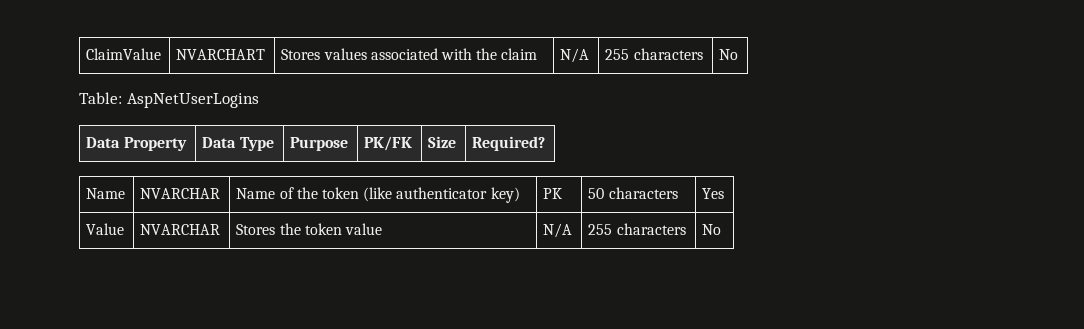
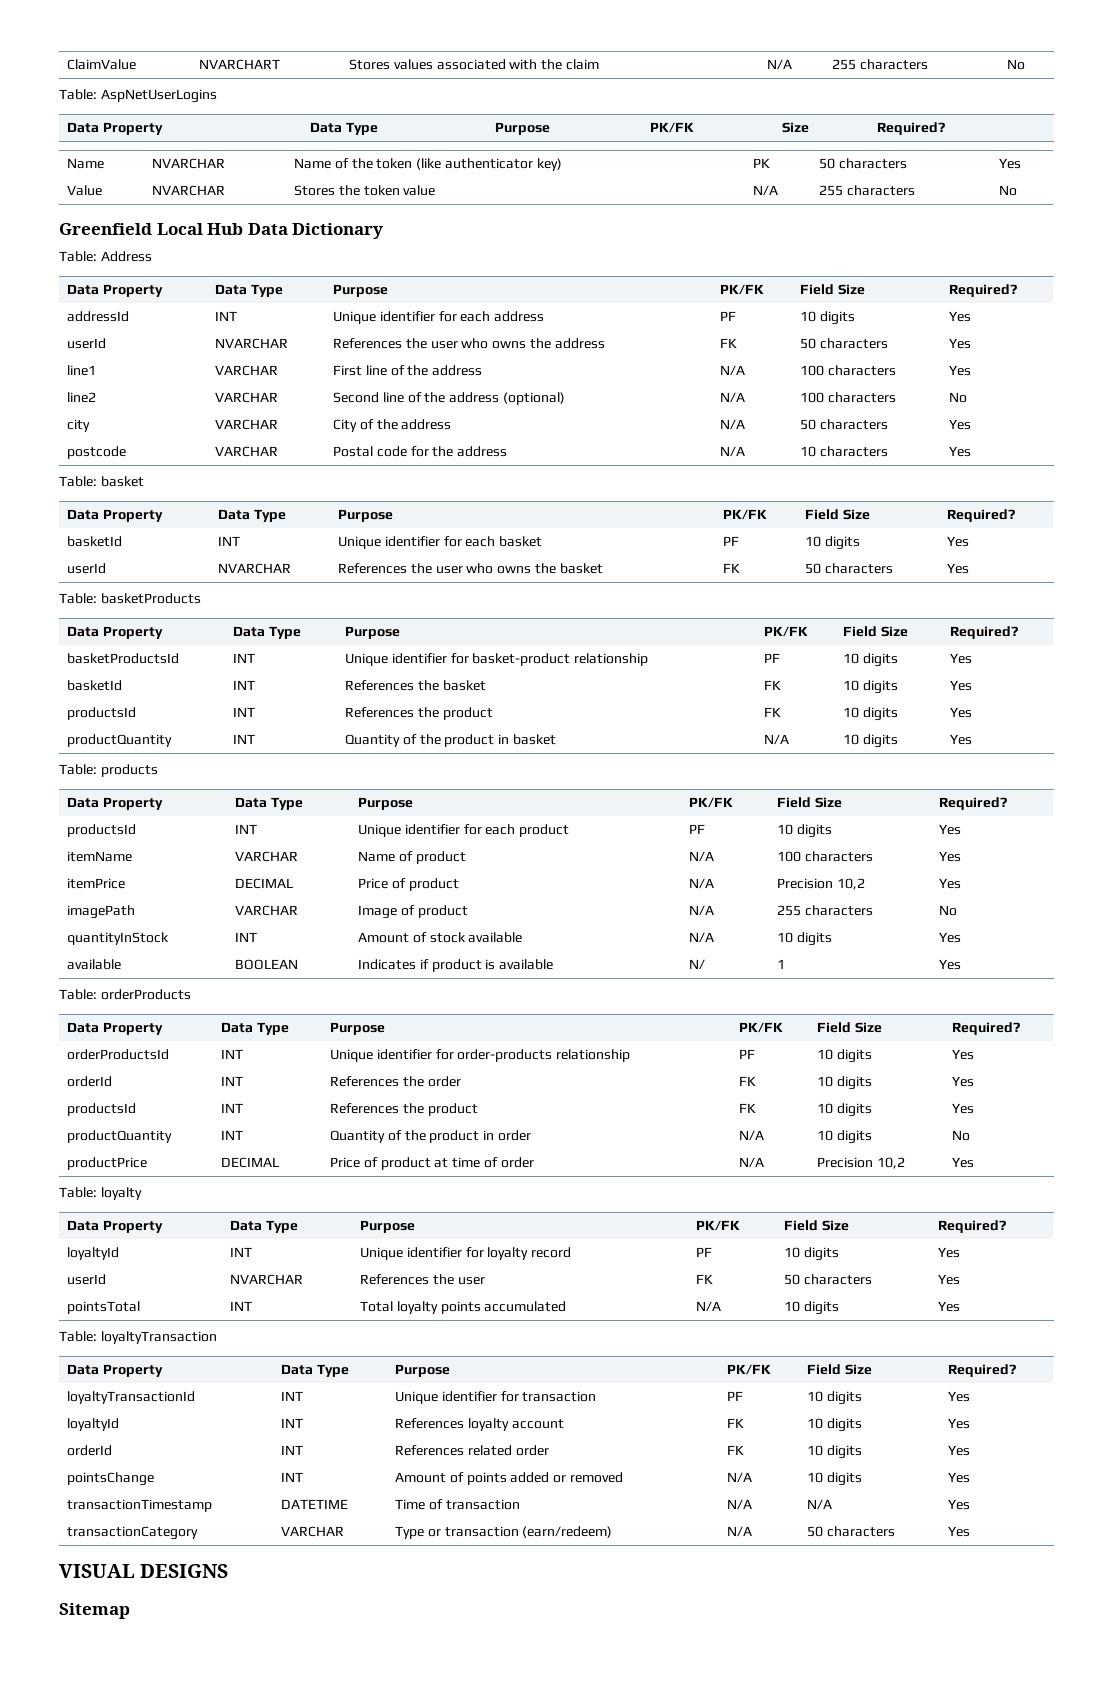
+ Greenfield Local Hub Data Dictionary
+ Table: Address
+ Data Property | Data Type | Purpose | PK/FK | Field Size | Required?
+ addressId | INT | Unique identifier for each address | PF | 10 digits | Yes
+ userId | NVARCHAR | References the user who owns the address | FK | 50 characters | Yes
+ line1 | VARCHAR | First line of the address | N/A | 100 characters | Yes
+ line2 | VARCHAR | Second line of the address (optional) | N/A | 100 characters | No
+ city | VARCHAR | City of the address | N/A | 50 characters | Yes
+ postcode | VARCHAR | Postal code for the address | N/A | 10 characters | Yes
+ Table: basket
+ Data Property | Data Type | Purpose | PK/FK | Field Size | Required?
+ basketId | INT | Unique identifier for each basket | PF | 10 digits | Yes
+ userId | NVARCHAR | References the user who owns the basket | FK | 50 characters | Yes
+ Table: basketProducts
+ Data Property | Data Type | Purpose | PK/FK | Field Size | Required?
+ basketProductsId | INT | Unique identifier for basket-product relationship | PF | 10 digits | Yes
+ basketId | INT | References the basket | FK | 10 digits | Yes
+ productsId | INT | References the product | FK | 10 digits | Yes
+ productQuantity | INT | Quantity of the product in basket | N/A | 10 digits | Yes
+ Table: products
+ Data Property | Data Type | Purpose | PK/FK | Field Size | Required?
+ productsId | INT | Unique identifier for each product | PF | 10 digits | Yes
+ itemName | VARCHAR | Name of product | N/A | 100 characters | Yes
+ itemPrice | DECIMAL | Price of product | N/A | Precision 10,2 | Yes
+ imagePath | VARCHAR | Image of product | N/A | 255 characters | No
+ quantityInStock | INT | Amount of stock available | N/A | 10 digits | Yes
+ available | BOOLEAN | Indicates if product is available | N/ | 1 | Yes
+ Table: orderProducts
+ Data Property | Data Type | Purpose | PK/FK | Field Size | Required?
+ orderProductsId | INT | Unique identifier for order-products relationship | PF | 10 digits | Yes
+ orderId | INT | References the order | FK | 10 digits | Yes
+ productsId | INT | References the product | FK | 10 digits | Yes
+ productQuantity | INT | Quantity of the product in order | N/A | 10 digits | No
+ productPrice | DECIMAL | Price of product at time of order | N/A | Precision 10,2 | Yes
+ Table: loyalty
+ Data Property | Data Type | Purpose | PK/FK | Field Size | Required?
+ loyaltyId | INT | Unique identifier for loyalty record | PF | 10 digits | Yes
+ userId | NVARCHAR | References the user | FK | 50 characters | Yes
+ pointsTotal | INT | Total loyalty points accumulated | N/A | 10 digits | Yes
+ Table: loyaltyTransaction
+ Data Property | Data Type | Purpose | PK/FK | Field Size | Required?
+ loyaltyTransactionId | INT | Unique identifier for transaction | PF | 10 digits | Yes
+ loyaltyId | INT | References loyalty account | FK | 10 digits | Yes
+ orderId | INT | References related order | FK | 10 digits | Yes
+ pointsChange | INT | Amount of points added or removed | N/A | 10 digits | Yes
+ transactionTimestamp | DATETIME | Time of transaction | N/A | N/A | Yes
+ transactionCategory | VARCHAR | Type or transaction (earn/redeem) | N/A | 50 characters | Yes
+ VISUAL DESIGNS
+ Sitemap

